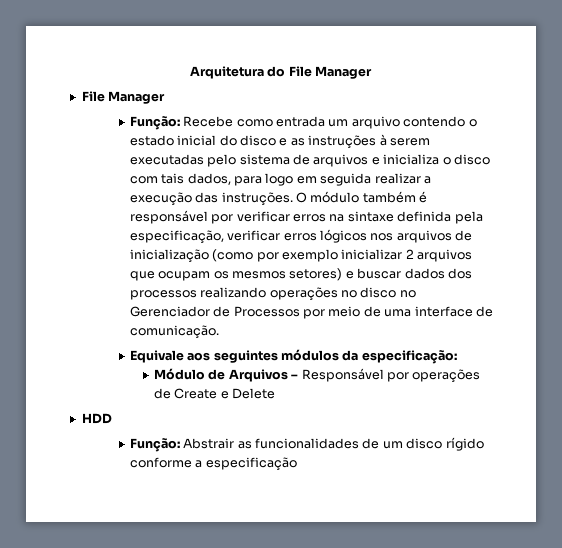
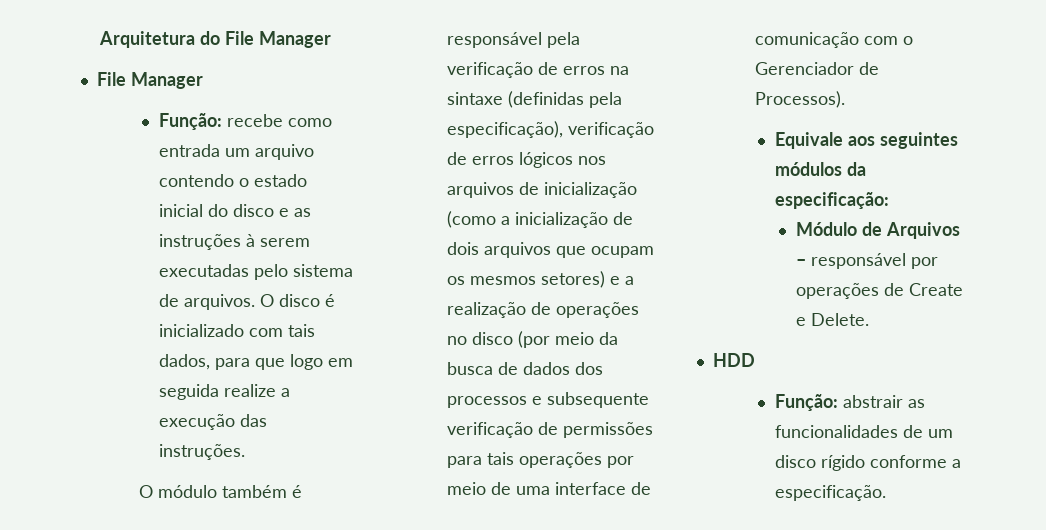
- Função: Recebe como entrada um arquivo contendo o estado inicial do disco e as instruções à serem executadas pelo sistema de arquivos e inicializa o disco com tais dados, para logo em seguida realizar a execução das instruções. O módulo também é responsável por verificar erros na sintaxe definida pela especificação, verificar erros lógicos nos arquivos de inicialização (como por exemplo inicializar 2 arquivos que ocupam os mesmos setores) e buscar dados dos processos realizando operações no disco no Gerenciador de Processos por meio de uma interface de comunicação.
+ Função: recebe como entrada um arquivo contendo o estado inicial do disco e as instruções à serem executadas pelo sistema de arquivos. O disco é inicializado com tais dados, para que logo em seguida realize a execução das instruções.
+ O módulo também é responsável pela verificação de erros na sintaxe (definidas pela especificação), verificação de erros lógicos nos arquivos de inicialização (como a inicialização de dois arquivos que ocupam os mesmos setores) e a realização de operações no disco (por meio da busca de dados dos processos e subsequente verificação de permissões para tais operações por meio de uma interface de comunicação com o Gerenciador de Processos).
- Módulo de Arquivos – Responsável por operações de Create e Delete
+ Módulo de Arquivos – responsável por operações de Create e Delete.
- Função: Abstrair as funcionalidades de um disco rígido conforme a especificação
+ Função: abstrair as funcionalidades de um disco rígido conforme a especificação.

